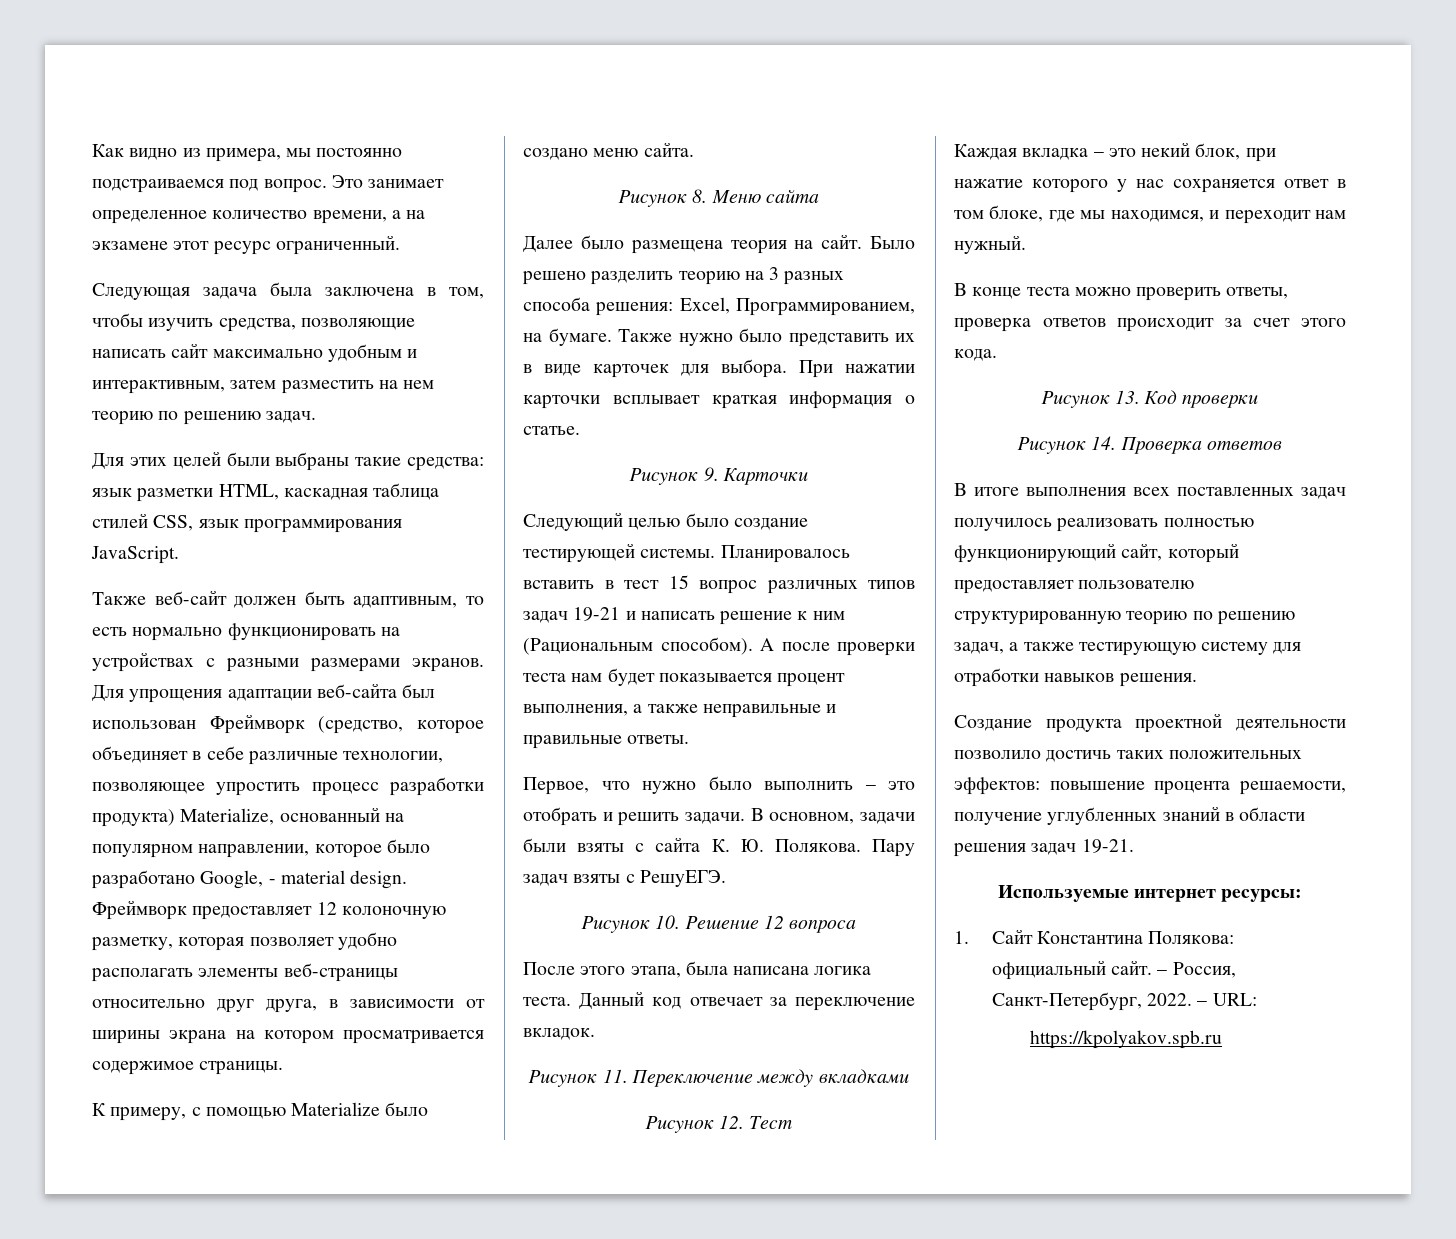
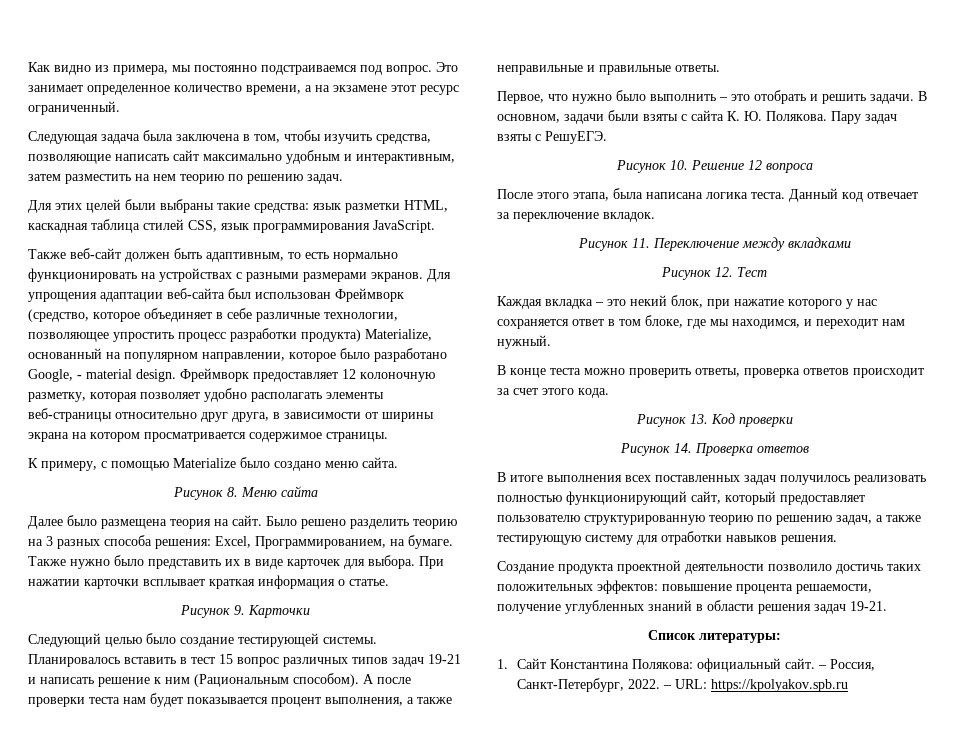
- Используемые интернет ресурсы:
+ Список литературы:
- – URL:
- https://kpolyakov.spb.ru
+ – URL: https://kpolyakov.spb.ru

